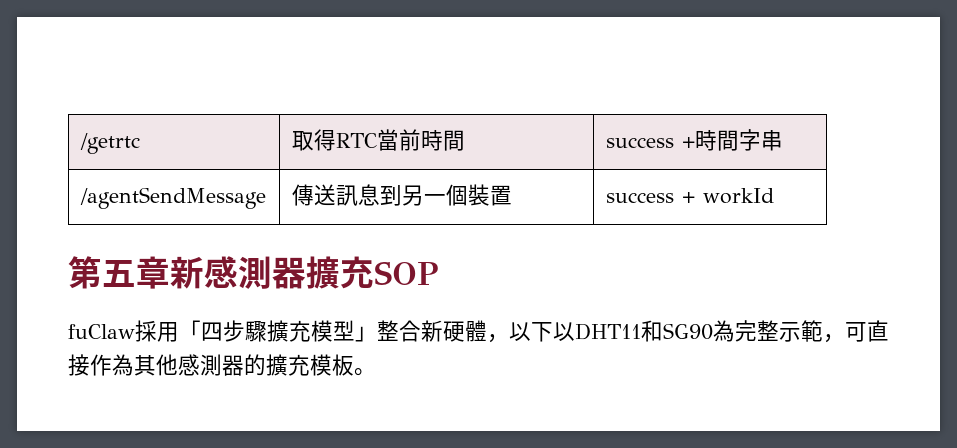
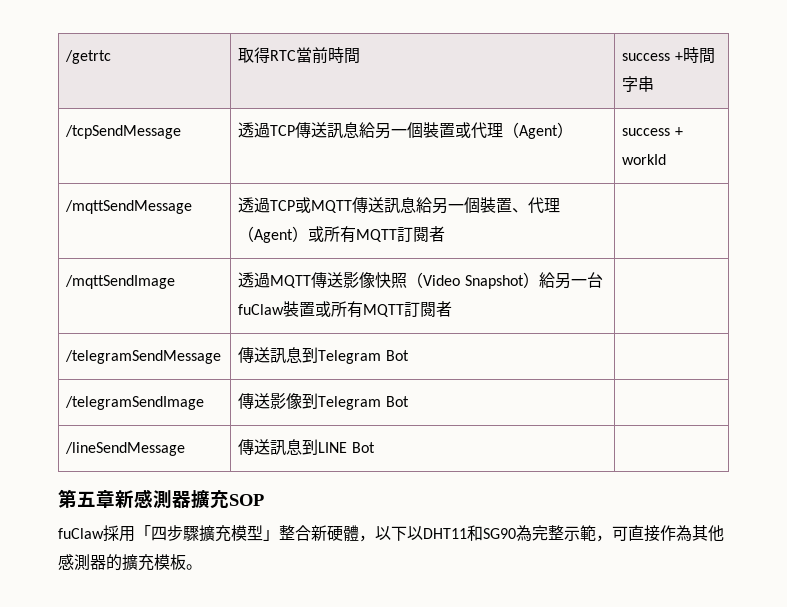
- /agentSendMessage | 傳送訊息到另一個裝置 | success + workId
+ /tcpSendMessage | 透過TCP傳送訊息給另一個裝置或代理（Agent） | success + workId
+ /mqttSendMessage | 透過TCP或MQTT傳送訊息給另一個裝置、代理（Agent）或所有MQTT訂閱者 |
+ /mqttSendImage | 透過MQTT傳送影像快照（Video Snapshot）給另一台fuClaw裝置或所有MQTT訂閱者 |
+ /telegramSendMessage | 傳送訊息到Telegram Bot |
+ /telegramSendImage | 傳送影像到Telegram Bot |
+ /lineSendMessage | 傳送訊息到LINE Bot |

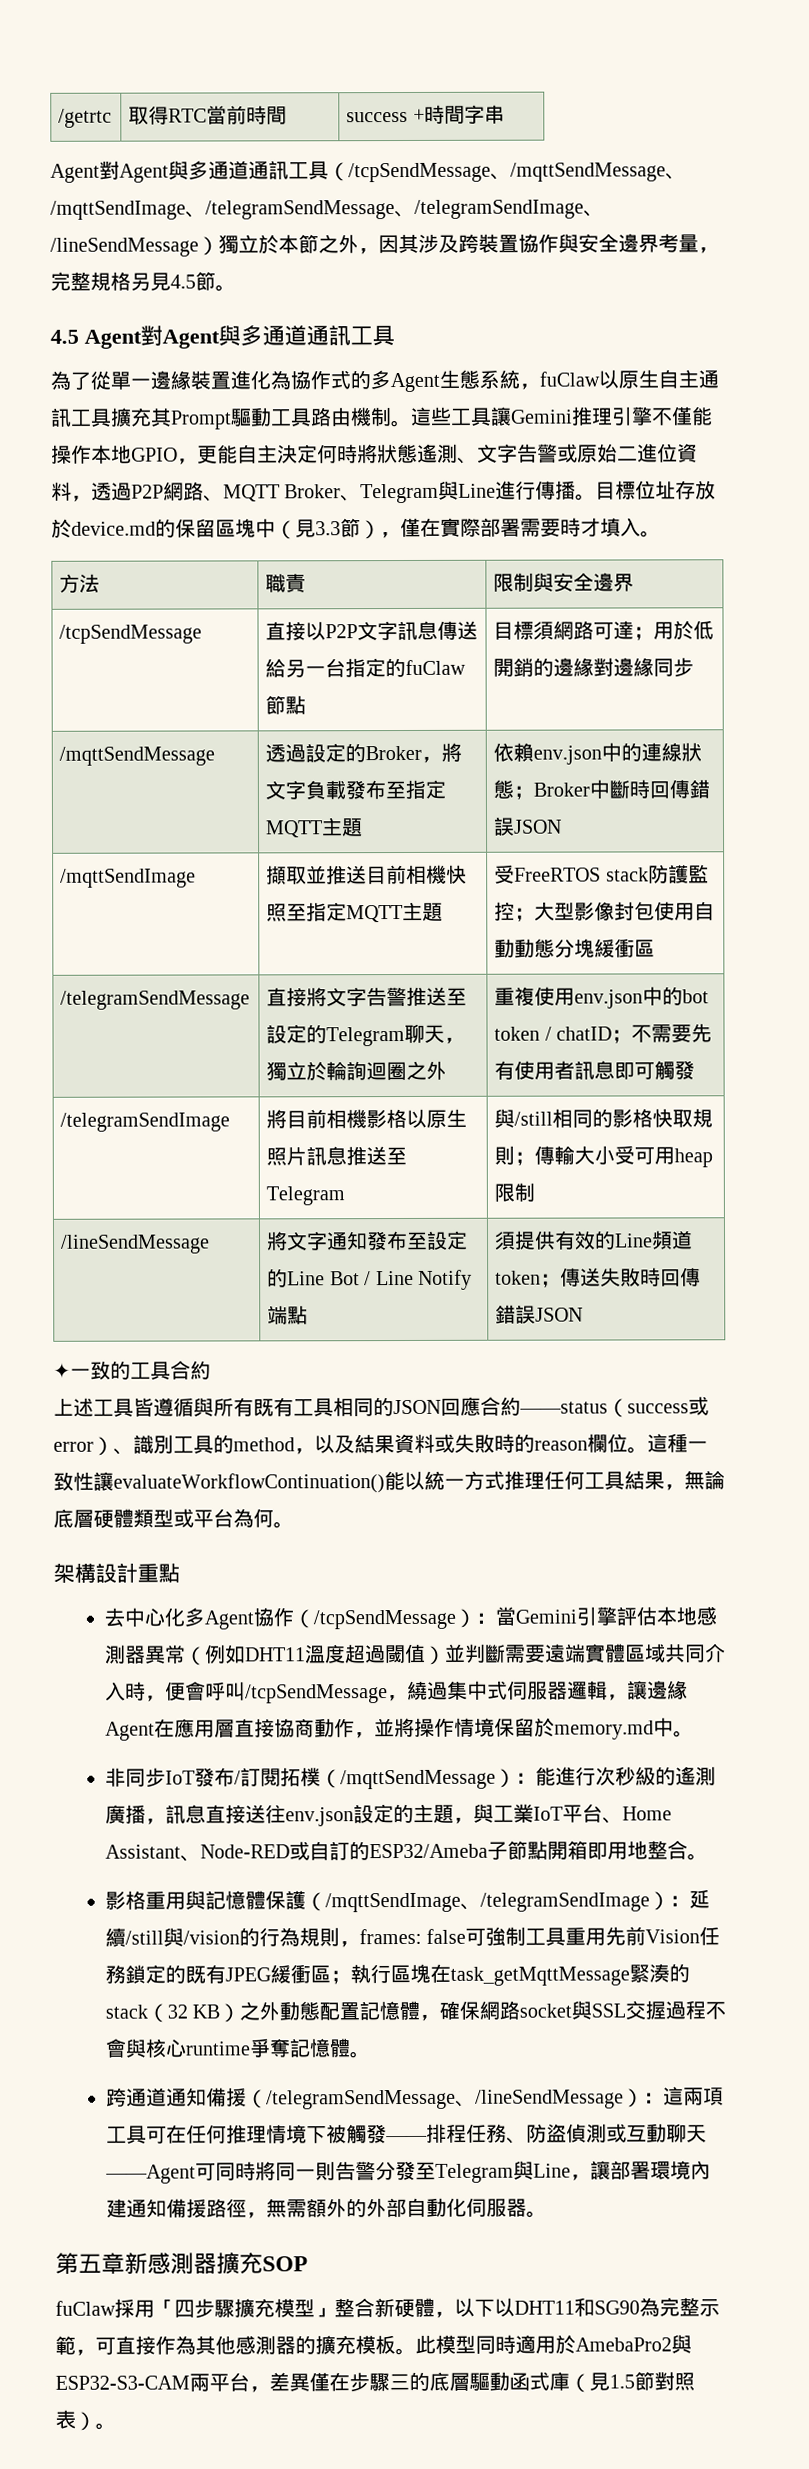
- /tcpSendMessage | 透過TCP傳送訊息給另一個裝置或代理（Agent） | success + workId
- /mqttSendMessage | 透過TCP或MQTT傳送訊息給另一個裝置、代理（Agent）或所有MQTT訂閱者 |
- /mqttSendImage | 透過MQTT傳送影像快照（Video Snapshot）給另一台fuClaw裝置或所有MQTT訂閱者 |
- /telegramSendMessage | 傳送訊息到Telegram Bot |
- /telegramSendImage | 傳送影像到Telegram Bot |
- /lineSendMessage | 傳送訊息到LINE Bot |
+ Agent對Agent與多通道通訊工具（/tcpSendMessage、/mqttSendMessage、/mqttSendImage、/telegramSendMessage、/telegramSendImage、/lineSendMessage）獨立於本節之外，因其涉及跨裝置協作與安全邊界考量，完整規格另見4.5節。
+ 4.5 Agent對Agent與多通道通訊工具
+ 為了從單一邊緣裝置進化為協作式的多Agent生態系統，fuClaw以原生自主通訊工具擴充其Prompt驅動工具路由機制。這些工具讓Gemini推理引擎不僅能操作本地GPIO，更能自主決定何時將狀態遙測、文字告警或原始二進位資料，透過P2P網路、MQTT Broker、Telegram與Line進行傳播。目標位址存放於device.md的保留區塊中（見3.3節），僅在實際部署需要時才填入。
+ 方法 | 職責 | 限制與安全邊界
+ /tcpSendMessage | 直接以P2P文字訊息傳送給另一台指定的fuClaw節點 | 目標須網路可達；用於低開銷的邊緣對邊緣同步
+ /mqttSendMessage | 透過設定的Broker，將文字負載發布至指定MQTT主題 | 依賴env.json中的連線狀態；Broker中斷時回傳錯誤JSON
+ /mqttSendImage | 擷取並推送目前相機快照至指定MQTT主題 | 受FreeRTOS stack防護監控；大型影像封包使用自動動態分塊緩衝區
+ /telegramSendMessage | 直接將文字告警推送至設定的Telegram聊天，獨立於輪詢迴圈之外 | 重複使用env.json中的bot token / chatID；不需要先有使用者訊息即可觸發
+ /telegramSendImage | 將目前相機影格以原生照片訊息推送至Telegram | 與/still相同的影格快取規則；傳輸大小受可用heap限制
+ /lineSendMessage | 將文字通知發布至設定的Line Bot / Line Notify端點 | 須提供有效的Line頻道token；傳送失敗時回傳錯誤JSON
+ ✦一致的工具合約
+ 上述工具皆遵循與所有既有工具相同的JSON回應合約——status（success或error）、識別工具的method，以及結果資料或失敗時的reason欄位。這種一致性讓evaluateWorkflowContinuation()能以統一方式推理任何工具結果，無論底層硬體類型或平台為何。
+ 架構設計重點
+ 去中心化多Agent協作（/tcpSendMessage）：當Gemini引擎評估本地感測器異常（例如DHT11溫度超過閾值）並判斷需要遠端實體區域共同介入時，便會呼叫/tcpSendMessage，繞過集中式伺服器邏輯，讓邊緣Agent在應用層直接協商動作，並將操作情境保留於memory.md中。
+ 非同步IoT發布/訂閱拓樸（/mqttSendMessage）：能進行次秒級的遙測廣播，訊息直接送往env.json設定的主題，與工業IoT平台、Home Assistant、Node-RED或自訂的ESP32/Ameba子節點開箱即用地整合。
+ 影格重用與記憶體保護（/mqttSendImage、/telegramSendImage）：延續/still與/vision的行為規則，frames: false可強制工具重用先前Vision任務鎖定的既有JPEG緩衝區；執行區塊在task_getMqttMessage緊湊的stack（32 KB）之外動態配置記憶體，確保網路socket與SSL交握過程不會與核心runtime爭奪記憶體。
+ 跨通道通知備援（/telegramSendMessage、/lineSendMessage）：這兩項工具可在任何推理情境下被觸發——排程任務、防盜偵測或互動聊天——Agent可同時將同一則告警分發至Telegram與Line，讓部署環境內建通知備援路徑，無需額外的外部自動化伺服器。
+ 此模型同時適用於AmebaPro2與ESP32-S3-CAM兩平台，差異僅在步驟三的底層驅動函式庫（見1.5節對照表）。

